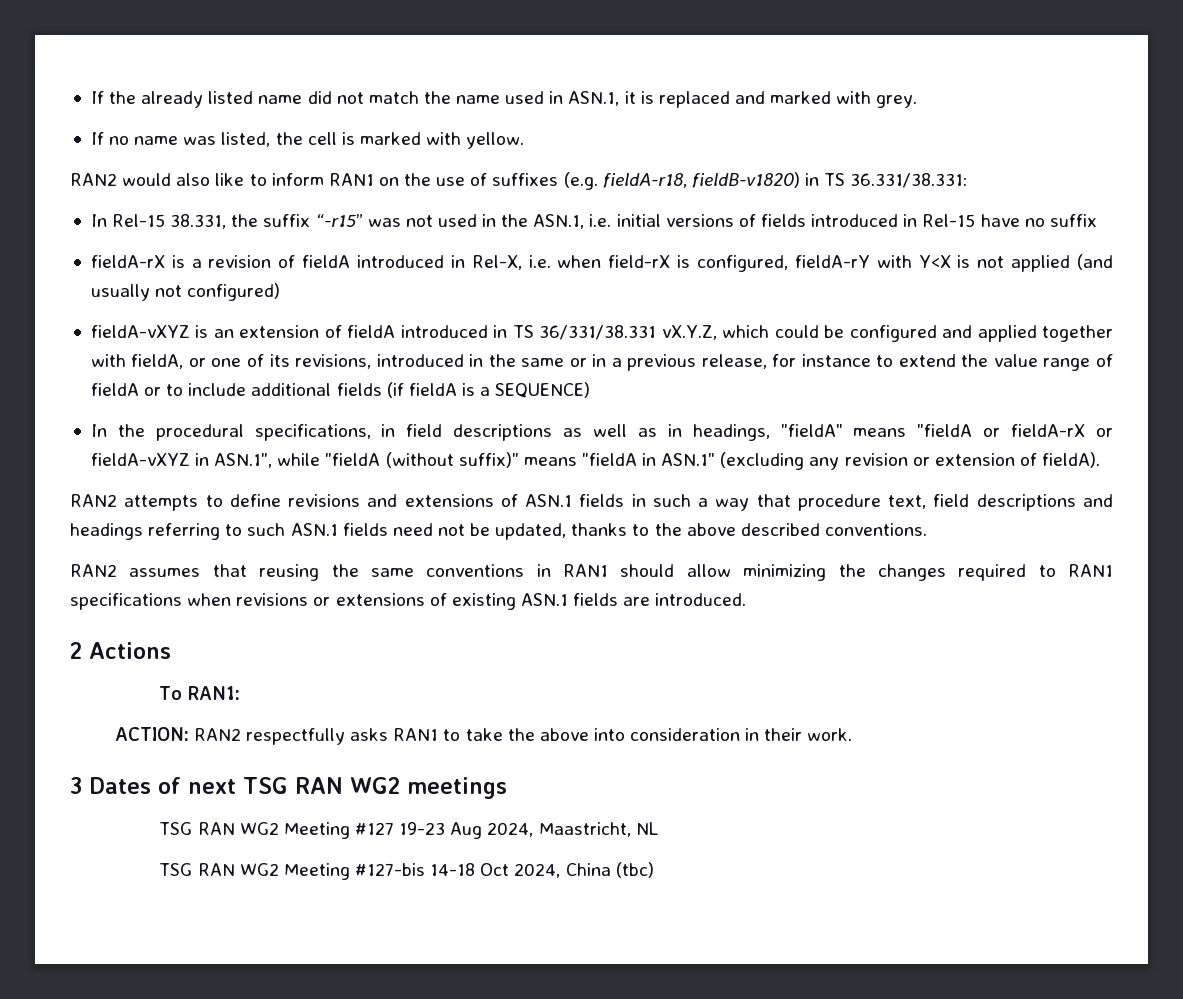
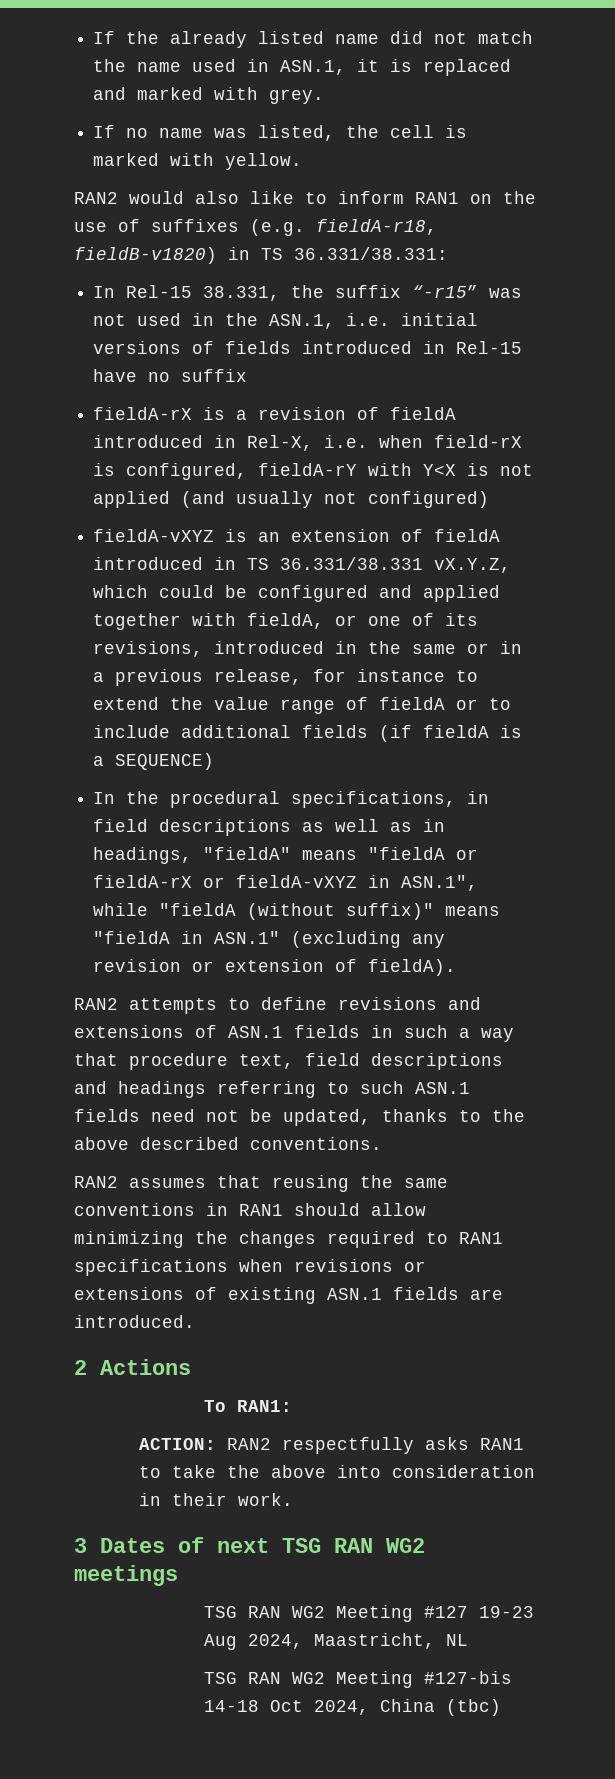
- fieldA-vXYZ is an extension of fieldA introduced in TS 36/331/38.331 vX.Y.Z, which could be configured and applied together with fieldA, or one of its revisions, introduced in the same or in a previous release, for instance to extend the value range of fieldA or to include additional fields (if fieldA is a SEQUENCE)
+ fieldA-vXYZ is an extension of fieldA introduced in TS 36.331/38.331 vX.Y.Z, which could be configured and applied together with fieldA, or one of its revisions, introduced in the same or in a previous release, for instance to extend the value range of fieldA or to include additional fields (if fieldA is a SEQUENCE)

